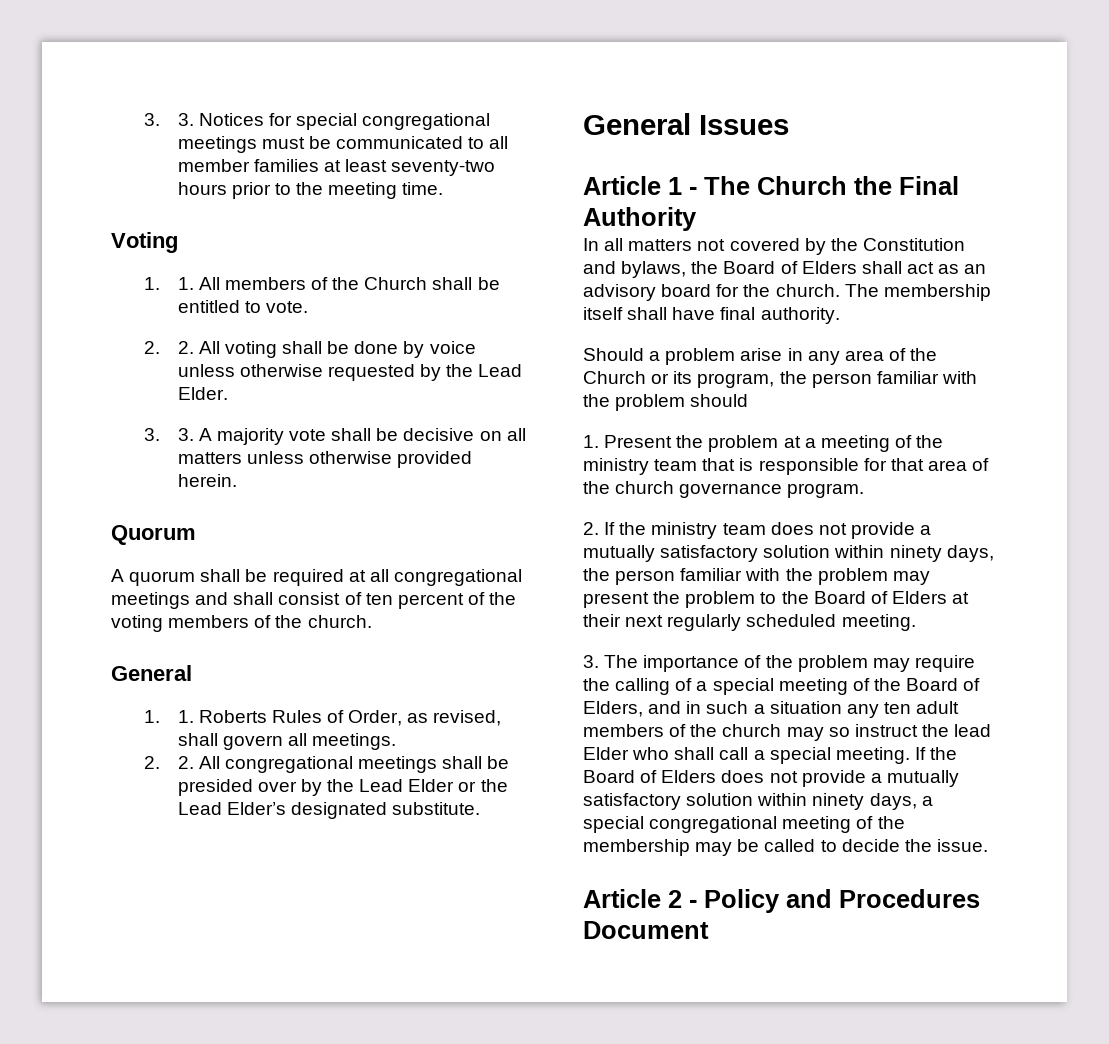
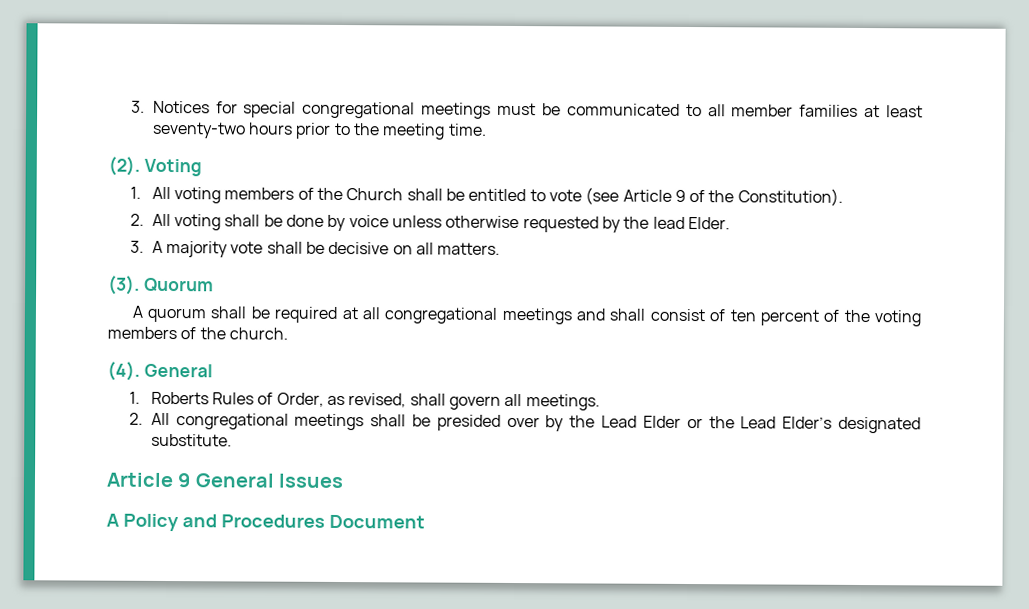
- 3. 3. Notices for special congregational meetings must be communicated to all member families at least seventy-two hours prior to the meeting time.
+ 3. Notices for special congregational meetings must be communicated to all member families at least seventy-two hours prior to the meeting time.
+ (2).
- 1. 1. All members of the Church shall be entitled to vote.
- 2. 2. All voting shall be done by voice unless otherwise requested by the Lead Elder.
+ 1. All voting members of the Church shall be entitled to vote (see Article 9 of the Constitution).
+ 2. All voting shall be done by voice unless otherwise requested by the lead Elder.
- 3. 3. A majority vote shall be decisive on all matters unless otherwise provided herein.
- Quorum
+ 3. A majority vote shall be decisive on all matters.
+ (3). Quorum
+ (4).
- 1. 1. Roberts Rules of Order, as revised, shall govern all meetings.
+ 1. Roberts Rules of Order, as revised, shall govern all meetings.
- 2. 2. All congregational meetings shall be presided over by the Lead Elder or the Lead Elder’s designated substitute.
+ 2. All congregational meetings shall be presided over by the Lead Elder or the Lead Elder’s designated substitute.
- General Issues
+ Article 9 General Issues
- Article 1 - The Church the Final Authority
- In all matters not covered by the Constitution and bylaws, the Board of Elders shall act as an advisory board for the church. The membership itself shall have final authority.
- Should a problem arise in any area of the Church or its program, the person familiar with the problem should
- 1. Present the problem at a meeting of the ministry team that is responsible for that area of the church governance program.
- 2. If the ministry team does not provide a mutually satisfactory solution within ninety days, the person familiar with the problem may present the problem to the Board of Elders at their next regularly scheduled meeting.
- 3. The importance of the problem may require the calling of a special meeting of the Board of Elders, and in such a situation any ten adult members of the church may so instruct the lead Elder who shall call a special meeting. If the Board of Elders does not provide a mutually satisfactory solution within ninety days, a special congregational meeting of the membership may be called to decide the issue.
- Article 2 - Policy and Procedures Document
+ A Policy and Procedures Document

